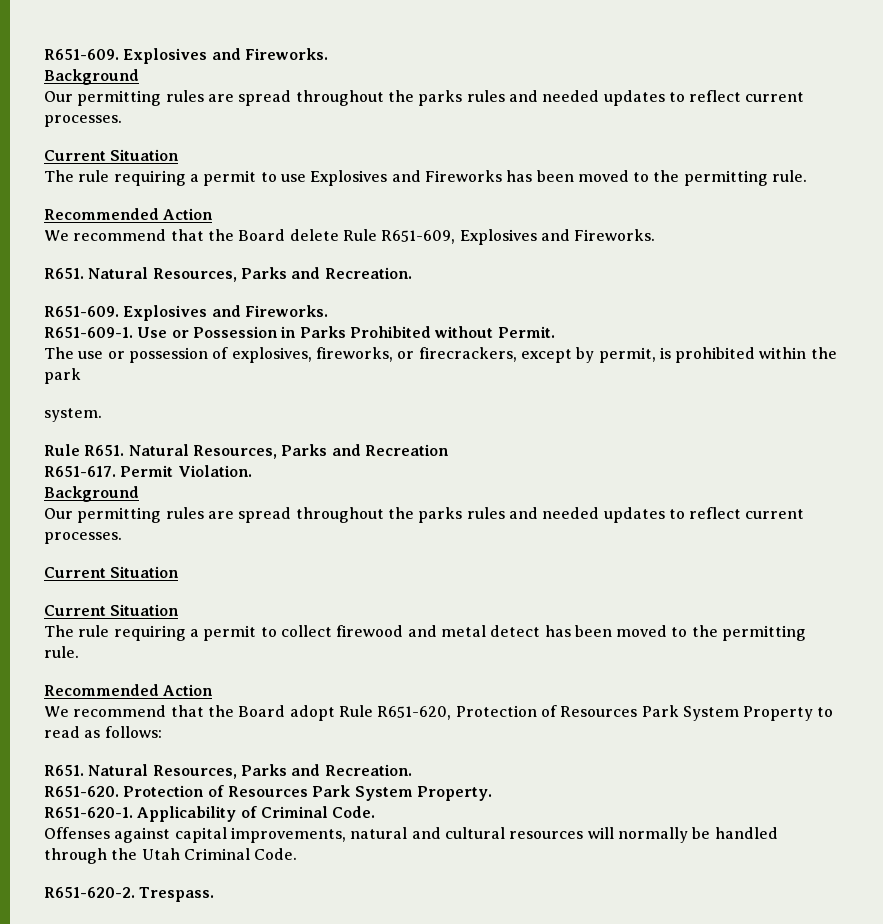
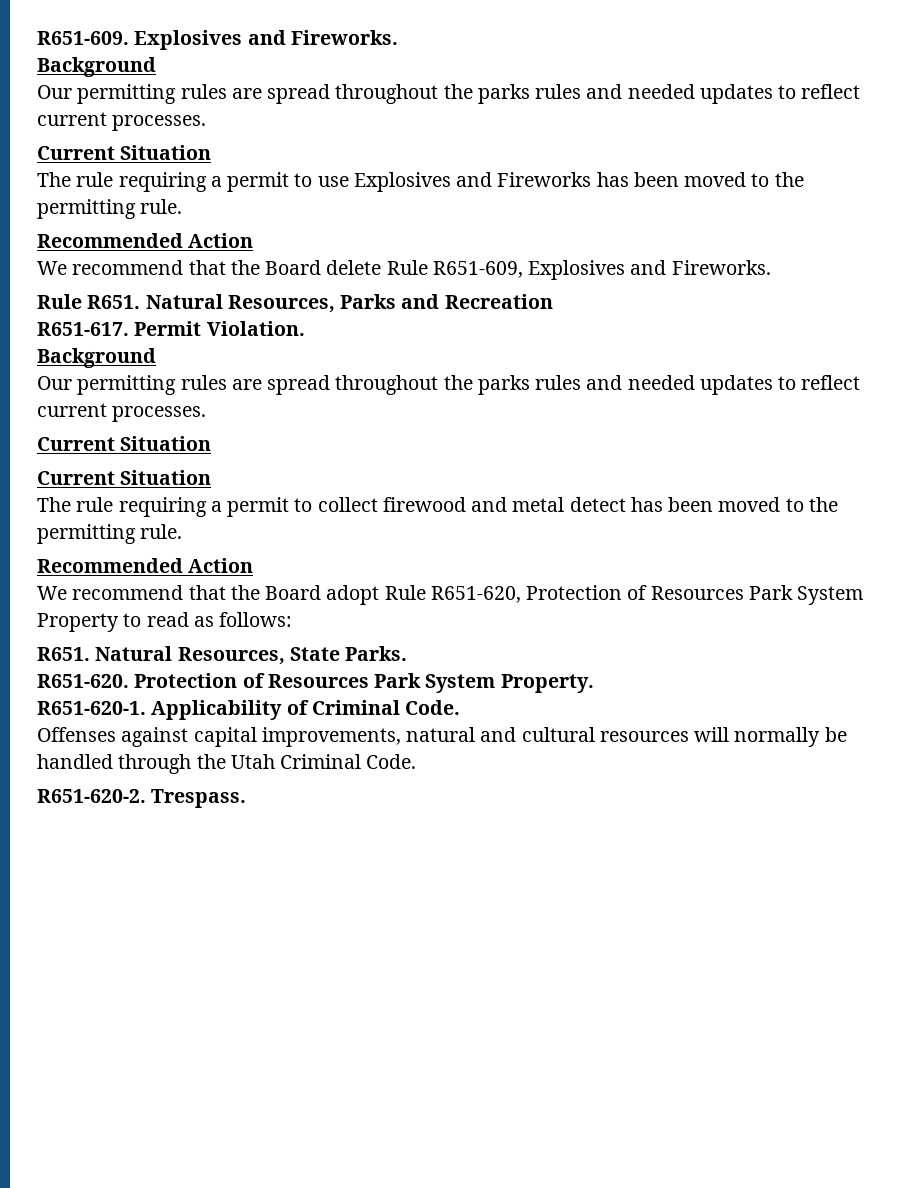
  We recommend that the Board delete Rule R651-609, Explosives and Fireworks.
- R651. Natural Resources, Parks and Recreation.
- R651-609. Explosives and Fireworks.
- R651-609-1. Use or Possession in Parks Prohibited without Permit.
- The use or possession of explosives, fireworks, or firecrackers, except by permit, is prohibited within the park
- system.
  We recommend that the Board adopt Rule R651-620, Protection of Resources Park System Property to read as follows:
- R651. Natural Resources, Parks and Recreation.
+ R651. Natural Resources, State Parks.

